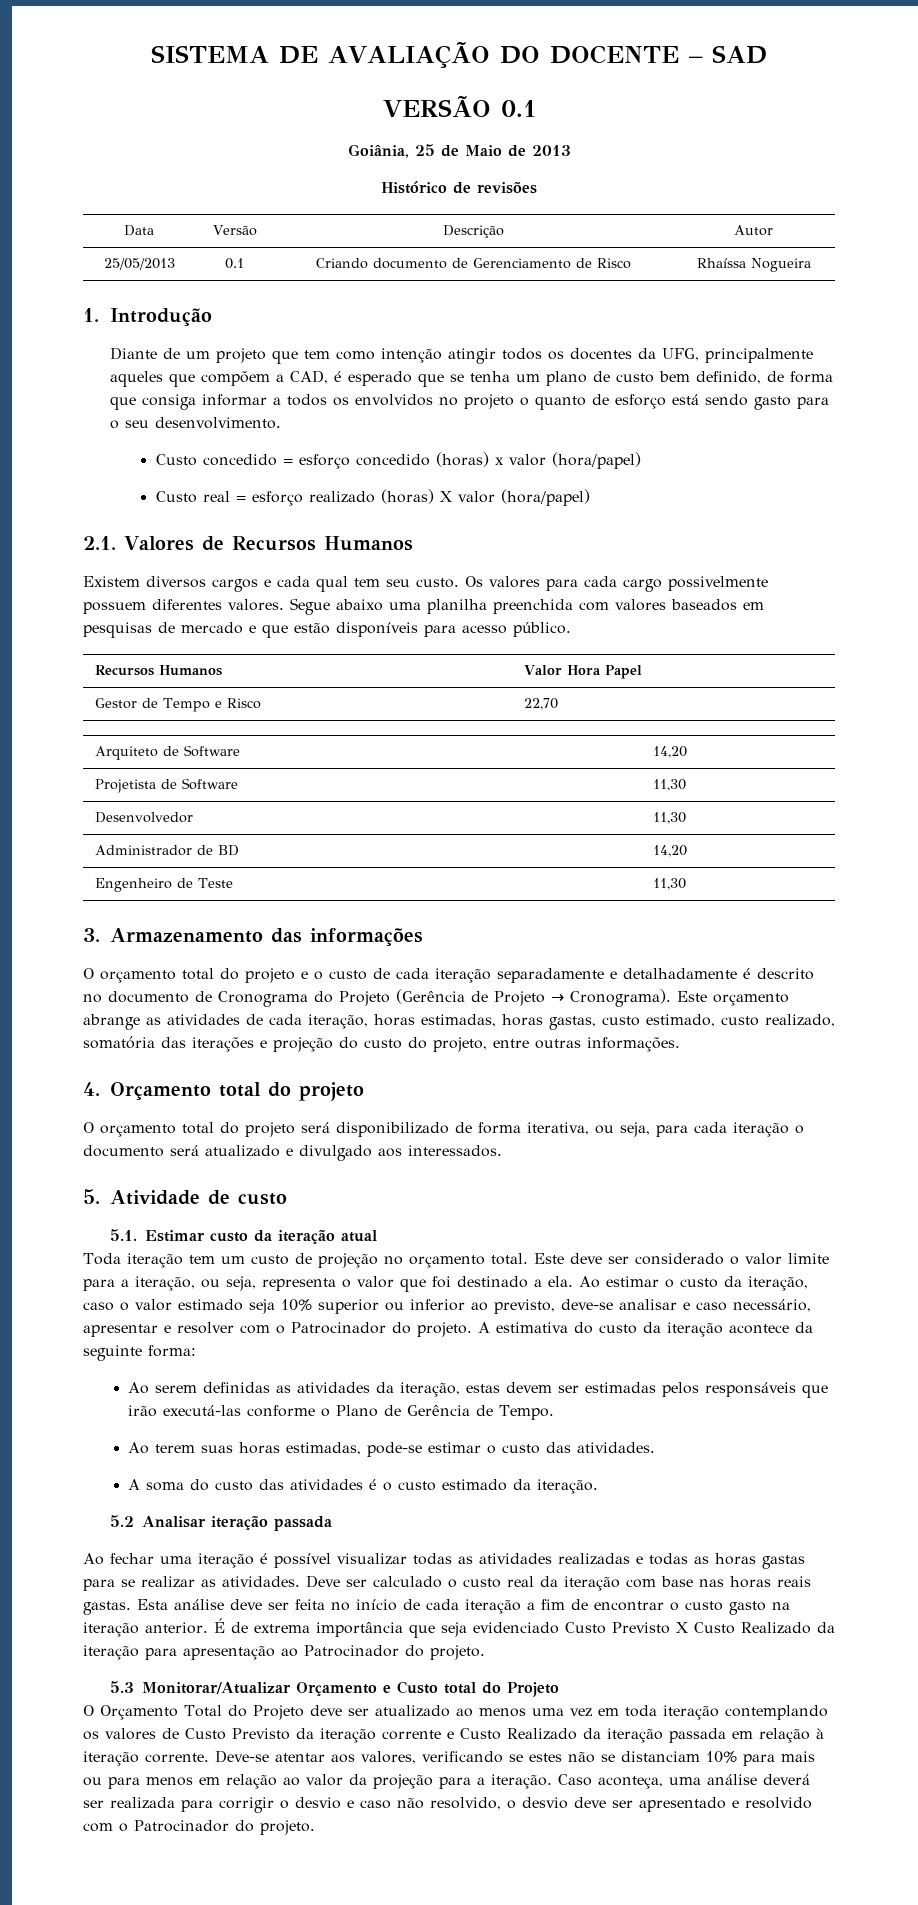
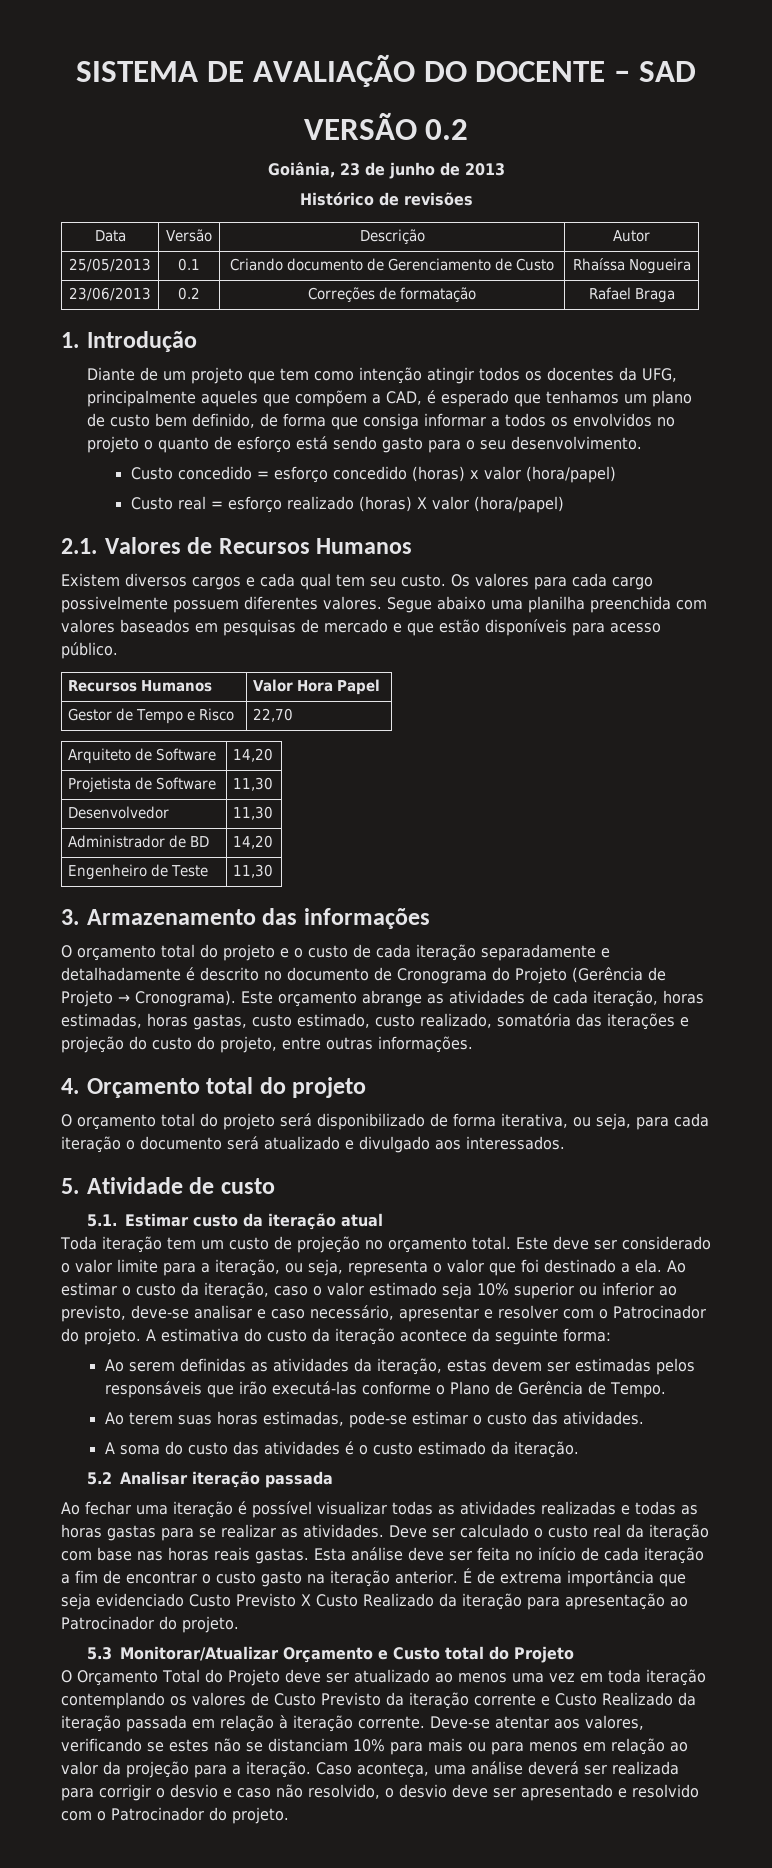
- VERSÃO 0.1
+ VERSÃO 0.2
- Goiânia, 25 de Maio de 2013
+ Goiânia, 23 de junho de 2013
- 25/05/2013 | 0.1 | Criando documento de Gerenciamento de Risco | Rhaíssa Nogueira
+ 25/05/2013 | 0.1 | Criando documento de Gerenciamento de Custo | Rhaíssa Nogueira
+ 23/06/2013 | 0.2 | Correções de formatação | Rafael Braga
- Diante de um projeto que tem como intenção atingir todos os docentes da UFG, principalmente aqueles que compõem a CAD, é esperado que se tenha um plano de custo bem definido, de forma que consiga informar a todos os envolvidos no projeto o quanto de esforço está sendo gasto para o seu desenvolvimento.
+ Diante de um projeto que tem como intenção atingir todos os docentes da UFG, principalmente aqueles que compõem a CAD, é esperado que tenhamos um plano de custo bem definido, de forma que consiga informar a todos os envolvidos no projeto o quanto de esforço está sendo gasto para o seu desenvolvimento.

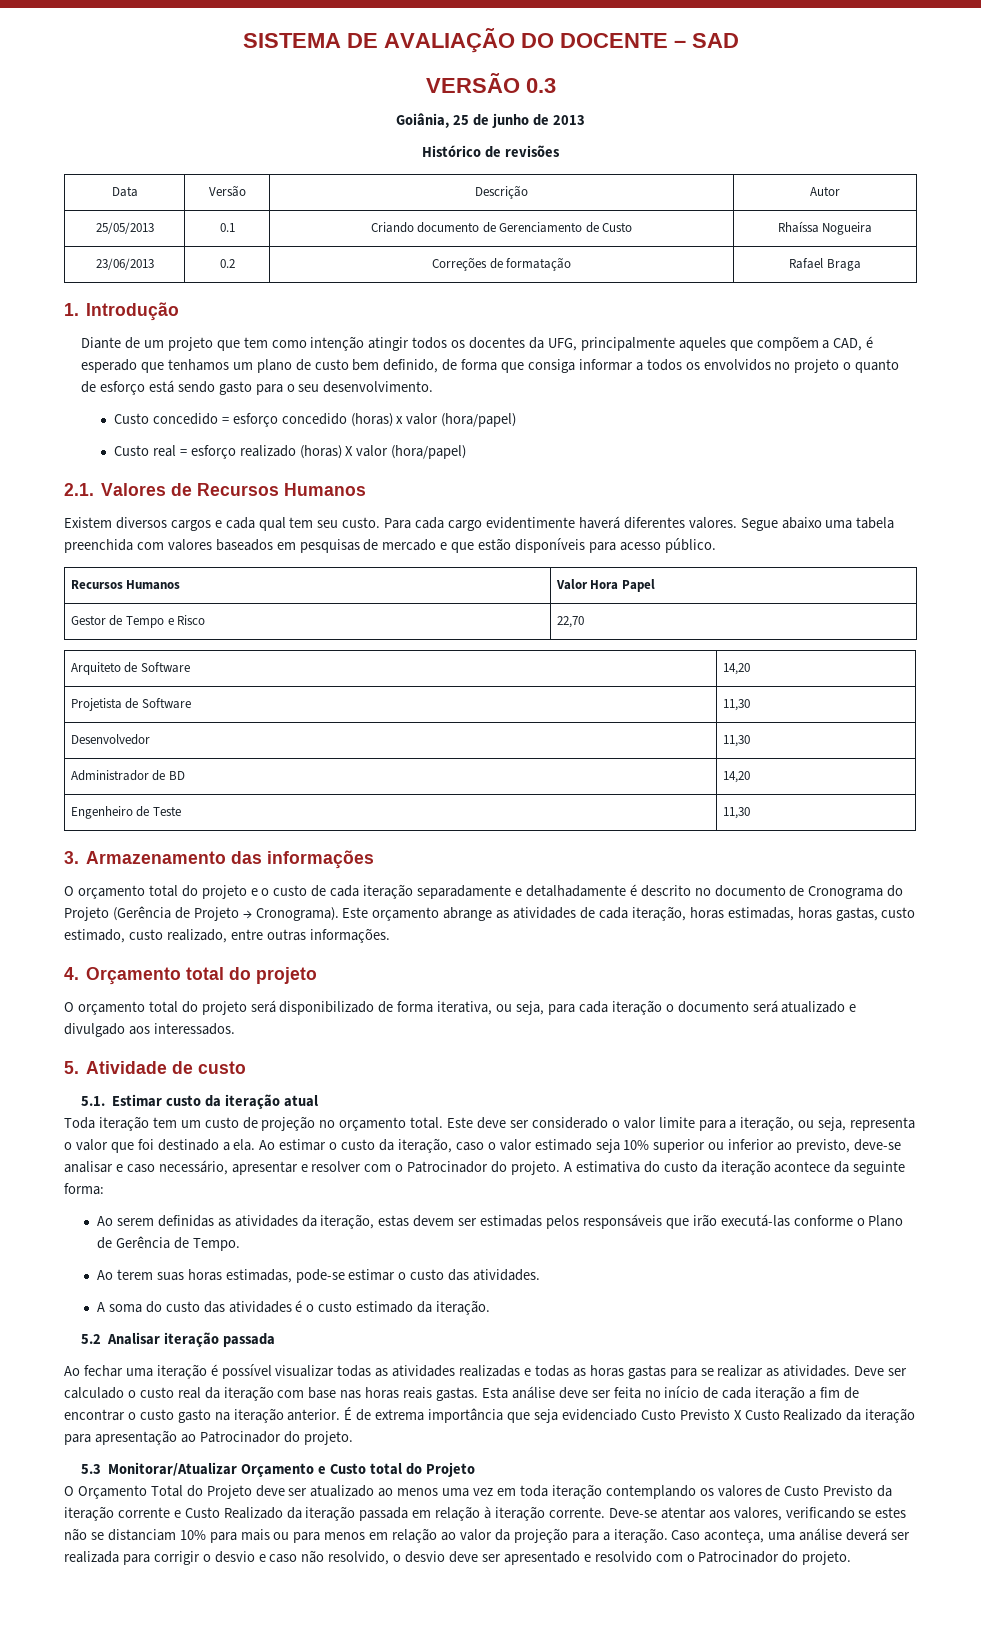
- VERSÃO 0.2
+ VERSÃO 0.3
- Goiânia, 23 de junho de 2013
+ Goiânia, 25 de junho de 2013
- Os valores para cada cargo possivelmente possuem diferentes valores.
+ Para cada cargo evidentimente haverá diferentes valores.
- Segue abaixo uma planilha preenchida com valores baseados em pesquisas de mercado e que estão disponíveis para acesso público.
+ Segue abaixo uma tabela preenchida com valores baseados em pesquisas de mercado e que estão disponíveis para acesso público.
- Este orçamento abrange as atividades de cada iteração, horas estimadas, horas gastas, custo estimado, custo realizado, somatória das iterações e projeção do custo do projeto, entre outras informações.
+ Este orçamento abrange as atividades de cada iteração, horas estimadas, horas gastas, custo estimado, custo realizado, entre outras informações.

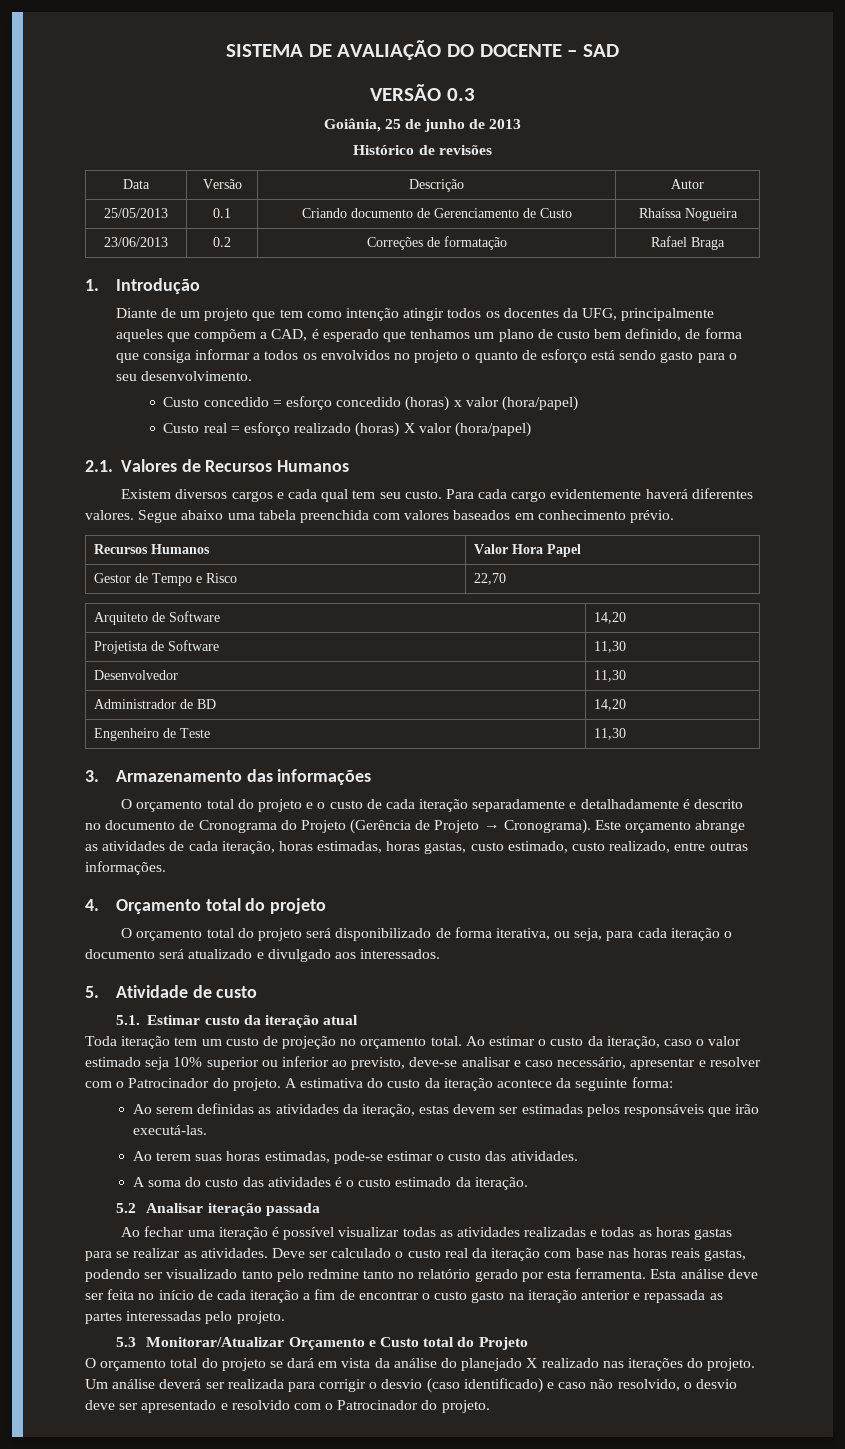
- Para cada cargo evidentimente haverá diferentes valores.
+ Para cada cargo evidentemente haverá diferentes valores.
- Segue abaixo uma tabela preenchida com valores baseados em pesquisas de mercado e que estão disponíveis para acesso público.
+ Segue abaixo uma tabela preenchida com valores baseados em conhecimento prévio.
- Este deve ser considerado o valor limite para a iteração, ou seja, representa o valor que foi destinado a ela.
- Ao serem definidas as atividades da iteração, estas devem ser estimadas pelos responsáveis que irão executá-las conforme o Plano de Gerência de Tempo.
+ Ao serem definidas as atividades da iteração, estas devem ser estimadas pelos responsáveis que irão executá-las.
- Deve ser calculado o custo real da iteração com base nas horas reais gastas.
+ Deve ser calculado o custo real da iteração com base nas horas reais gastas, podendo ser visualizado tanto pelo redmine tanto no relatório gerado por esta ferramenta.
- Esta análise deve ser feita no início de cada iteração a fim de encontrar o custo gasto na iteração anterior. É de extrema importância que seja evidenciado Custo Previsto X Custo Realizado da iteração para apresentação ao Patrocinador do projeto.
+ Esta análise deve ser feita no início de cada iteração a fim de encontrar o custo gasto na iteração anterior e repassada as partes interessadas pelo projeto.
- O Orçamento Total do Projeto deve ser atualizado ao menos uma vez em toda iteração contemplando os valores de Custo Previsto da iteração corrente e Custo Realizado da iteração passada em relação à iteração corrente. Deve-se atentar aos valores, verificando se estes não se distanciam 10% para mais ou para menos em relação ao valor da projeção para a iteração. Caso aconteça, uma análise deverá ser realizada para corrigir o desvio e caso não resolvido, o desvio deve ser apresentado e resolvido com o Patrocinador do projeto.
+ O orçamento total do projeto se dará em vista da análise do planejado X realizado nas iterações do projeto. Um análise deverá ser realizada para corrigir o desvio (caso identificado) e caso não resolvido, o desvio deve ser apresentado e resolvido com o Patrocinador do projeto.

